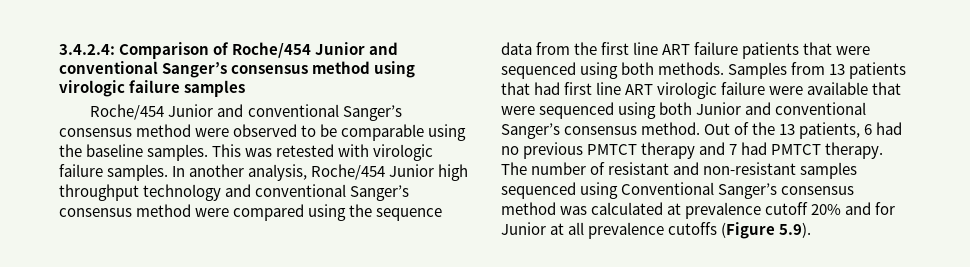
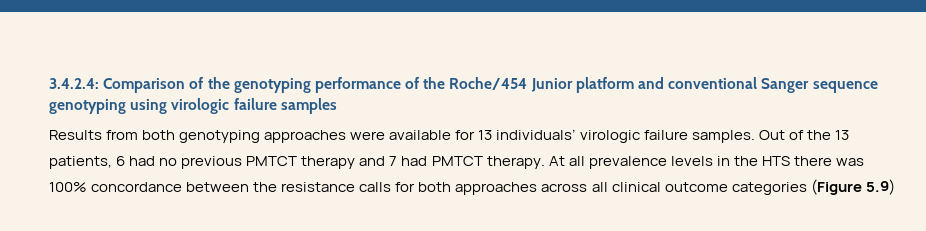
- 3.4.2.4: Comparison of Roche/454 Junior and conventional Sanger’s consensus method using virologic failure samples
+ 3.4.2.4: Comparison of the genotyping performance of the Roche/454 Junior platform and conventional Sanger sequence genotyping using virologic failure samples
- Roche/454 Junior and conventional Sanger’s consensus method were observed to be comparable using the baseline samples. This was retested with virologic failure samples. In another analysis, Roche/454 Junior high throughput technology and conventional Sanger’s consensus method were compared using the sequence data from the first line ART failure patients that were sequenced using both methods. Samples from 13 patients that had first line ART virologic failure were available that were sequenced using both Junior and conventional Sanger’s consensus method.
+ Results from both genotyping approaches were available for 13 individuals’ virologic failure samples.
- The number of resistant and non-resistant samples sequenced using Conventional Sanger’s consensus method was calculated at prevalence cutoff 20% and for Junior at all prevalence cutoffs (Figure 5.9).
+ At all prevalence levels in the HTS there was 100% concordance between the resistance calls for both approaches across all clinical outcome categories (Figure 5.9)

